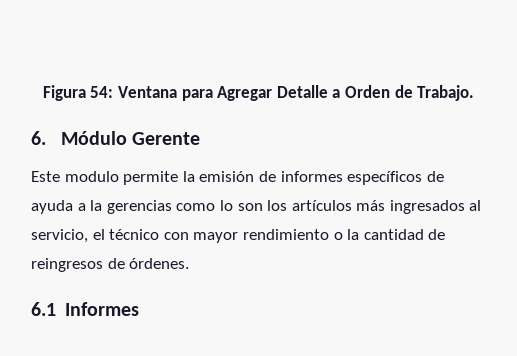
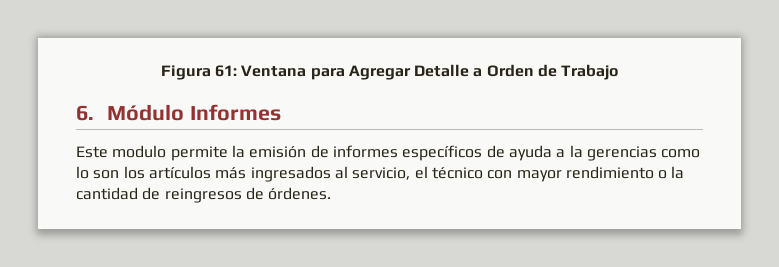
- Figura 54: Ventana para Agregar Detalle a Orden de Trabajo.
+ Figura 61: Ventana para Agregar Detalle a Orden de Trabajo
- 6. Módulo Gerente
+ 6. Módulo Informes
- 6.1 Informes

